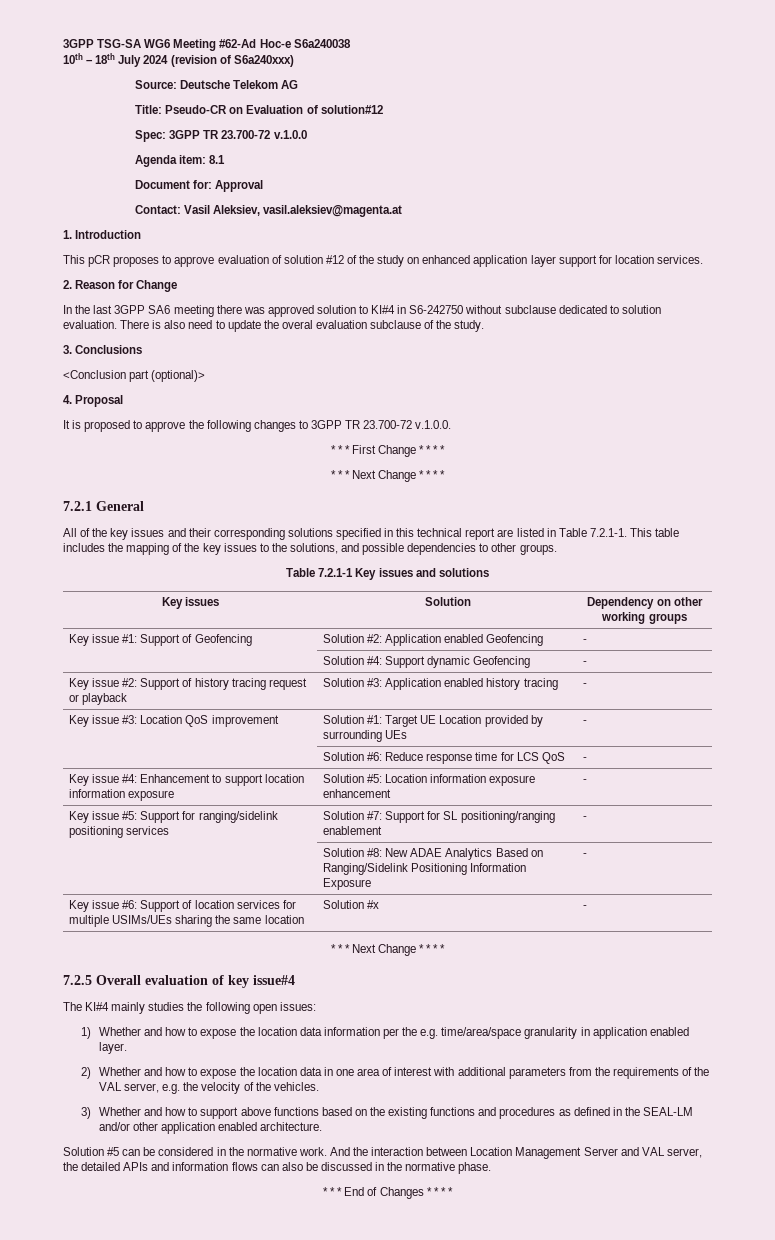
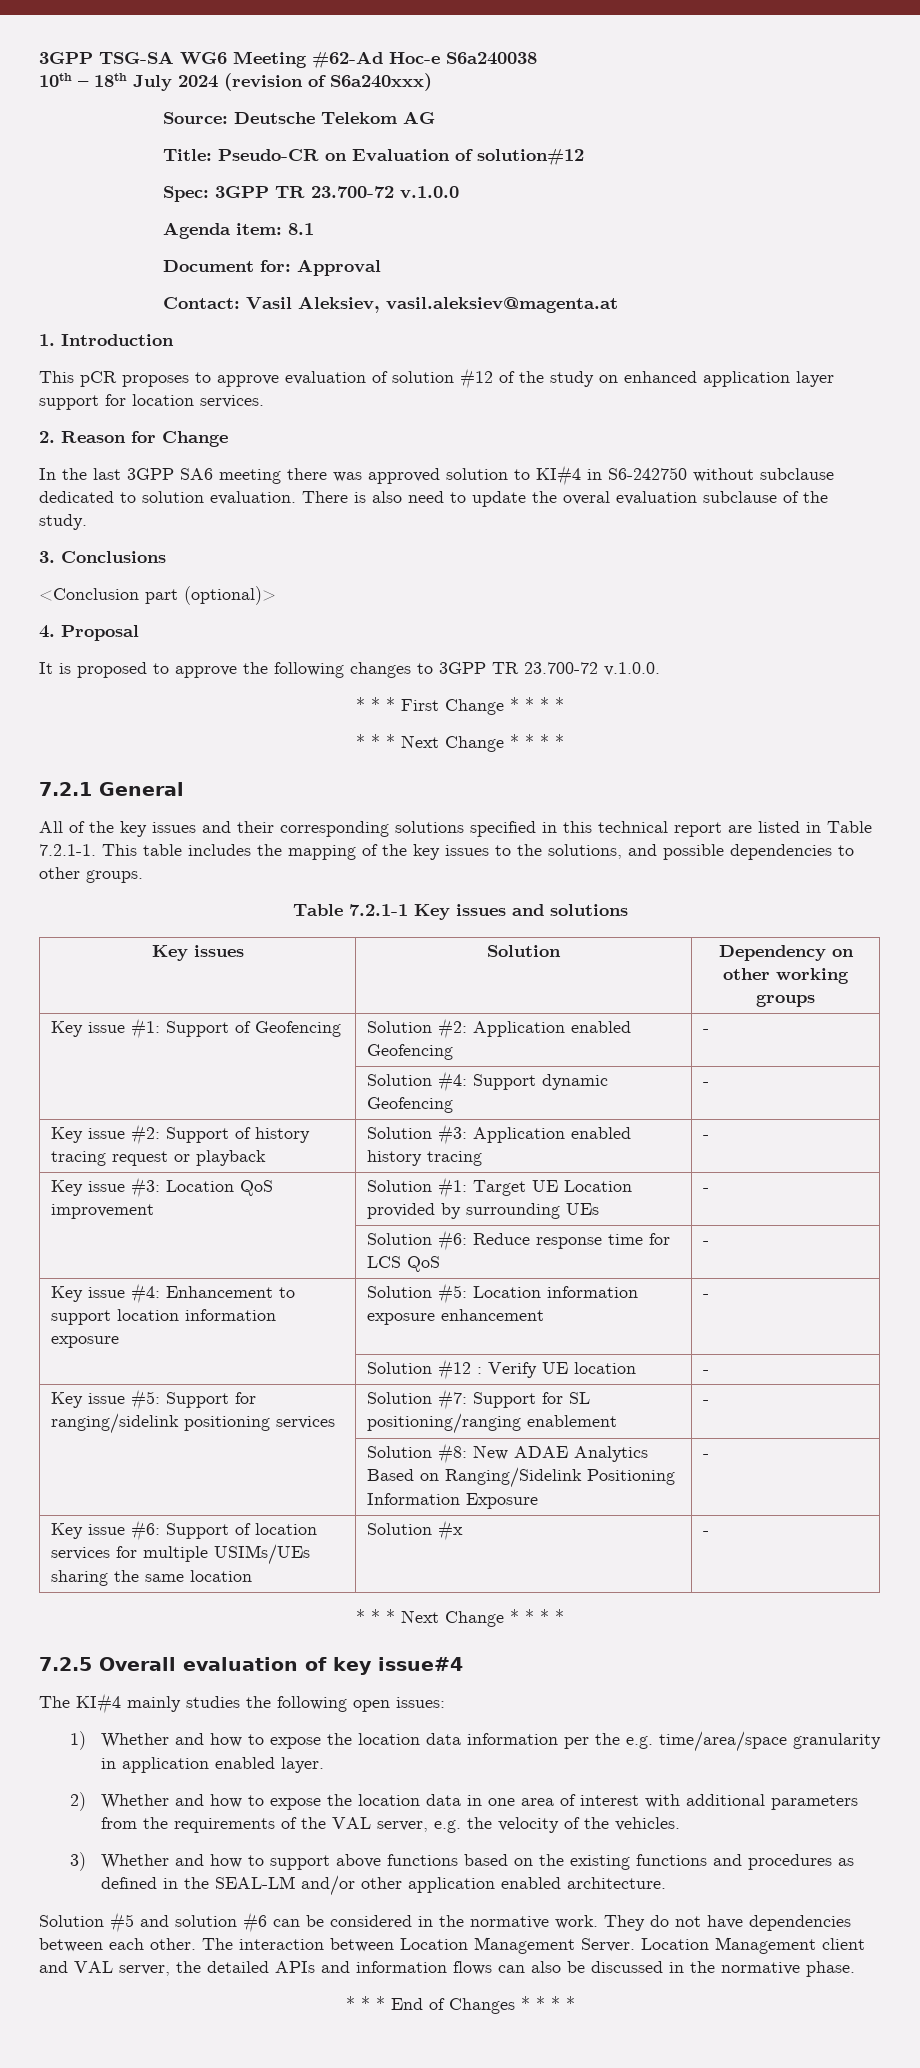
+ | Solution #12 : Verify UE location | -
- Solution #5 can be considered in the normative work.
+ Solution #5 and solution #6 can be considered in the normative work.
- And the interaction between Location Management Server and VAL server, the detailed APIs and information flows can also be discussed in the normative phase.
+ They do not have dependencies between each other. The interaction between Location Management Server. Location Management client and VAL server, the detailed APIs and information flows can also be discussed in the normative phase.

